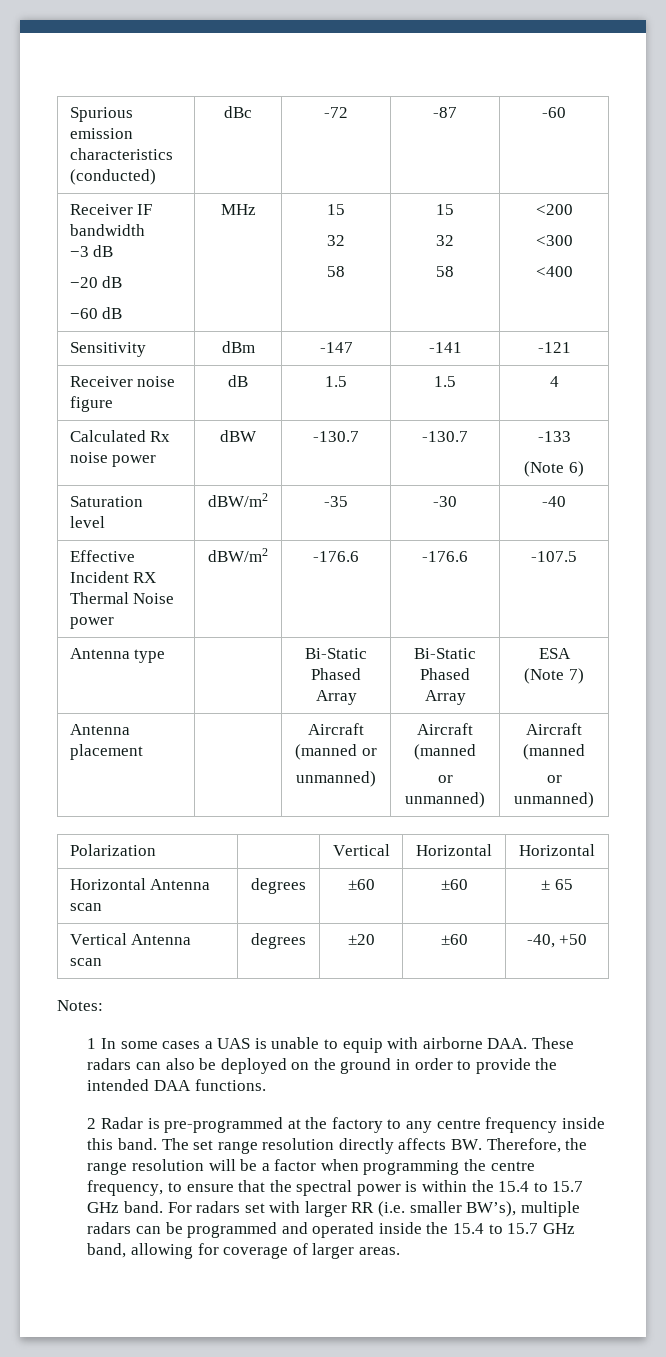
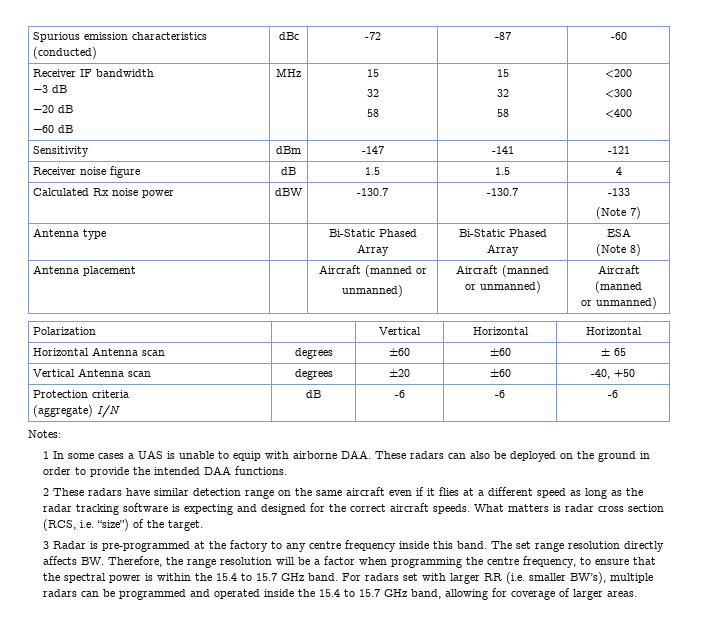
  Calculated Rx noise power | dBW | -130.7 | -130.7 | -133
- (Note 6)
- Saturation level | dBW/m2 | -35 | -30 | -40
- Effective Incident RX Thermal Noise power | dBW/m2 | -176.6 | -176.6 | -107.5
+ (Note 7)
  Antenna type | | Bi-Static Phased Array | Bi-Static Phased Array | ESA
- (Note 7)
+ (Note 8)
+ Protection criteria
+ (aggregate) I/N | dB | -6 | -6 | -6
- 2 Radar is pre-programmed at the factory to any centre frequency inside this band.
+ 2 These radars have similar detection range on the same aircraft even if it flies at a different speed as long as the radar tracking software is expecting and designed for the correct aircraft speeds. What matters is radar cross section (RCS, i.e. “size”) of the target.
+ 3 Radar is pre-programmed at the factory to any centre frequency inside this band.

